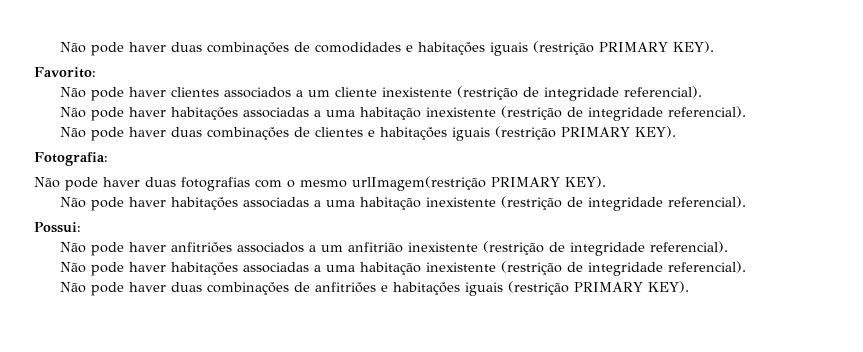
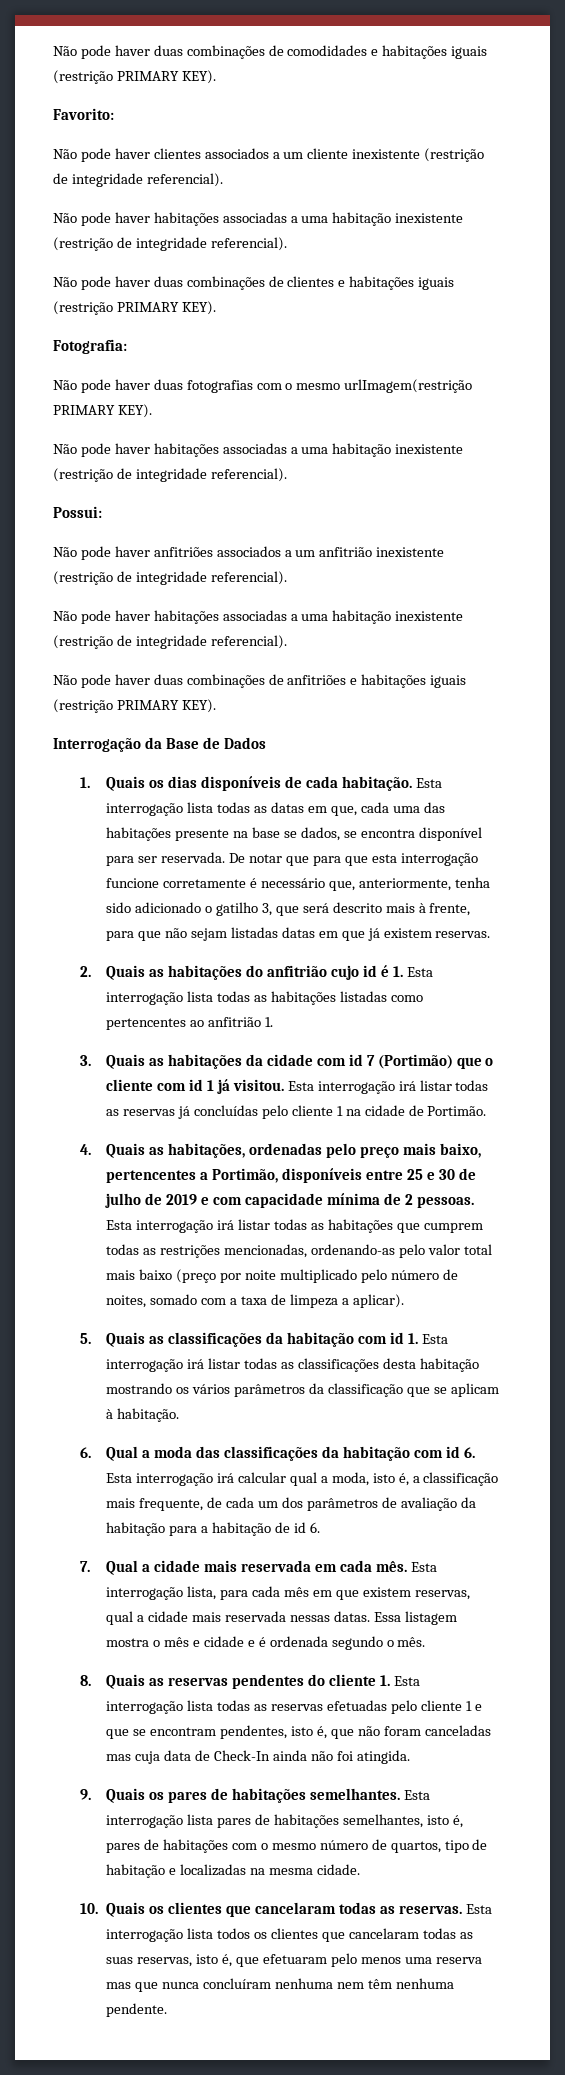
+ Interrogação da Base de Dados
+ 1. Quais os dias disponíveis de cada habitação. Esta interrogação lista todas as datas em que, cada uma das habitações presente na base se dados, se encontra disponível para ser reservada. De notar que para que esta interrogação funcione corretamente é necessário que, anteriormente, tenha sido adicionado o gatilho 3, que será descrito mais à frente, para que não sejam listadas datas em que já existem reservas.
+ 2. Quais as habitações do anfitrião cujo id é 1. Esta interrogação lista todas as habitações listadas como pertencentes ao anfitrião 1.
+ 3. Quais as habitações da cidade com id 7 (Portimão) que o cliente com id 1 já visitou. Esta interrogação irá listar todas as reservas já concluídas pelo cliente 1 na cidade de Portimão.
+ 4. Quais as habitações, ordenadas pelo preço mais baixo, pertencentes a Portimão, disponíveis entre 25 e 30 de julho de 2019 e com capacidade mínima de 2 pessoas. Esta interrogação irá listar todas as habitações que cumprem todas as restrições mencionadas, ordenando-as pelo valor total mais baixo (preço por noite multiplicado pelo número de noites, somado com a taxa de limpeza a aplicar).
+ 5. Quais as classificações da habitação com id 1. Esta interrogação irá listar todas as classificações desta habitação mostrando os vários parâmetros da classificação que se aplicam à habitação.
+ 6. Qual a moda das classificações da habitação com id 6. Esta interrogação irá calcular qual a moda, isto é, a classificação mais frequente, de cada um dos parâmetros de avaliação da habitação para a habitação de id 6.
+ 7. Qual a cidade mais reservada em cada mês. Esta interrogação lista, para cada mês em que existem reservas, qual a cidade mais reservada nessas datas. Essa listagem mostra o mês e cidade e é ordenada segundo o mês.
+ 8. Quais as reservas pendentes do cliente 1. Esta interrogação lista todas as reservas efetuadas pelo cliente 1 e que se encontram pendentes, isto é, que não foram canceladas mas cuja data de Check-In ainda não foi atingida.
+ 9. Quais os pares de habitações semelhantes. Esta interrogação lista pares de habitações semelhantes, isto é, pares de habitações com o mesmo número de quartos, tipo de habitação e localizadas na mesma cidade.
+ 10. Quais os clientes que cancelaram todas as reservas. Esta interrogação lista todos os clientes que cancelaram todas as suas reservas, isto é, que efetuaram pelo menos uma reserva mas que nunca concluíram nenhuma nem têm nenhuma pendente.

